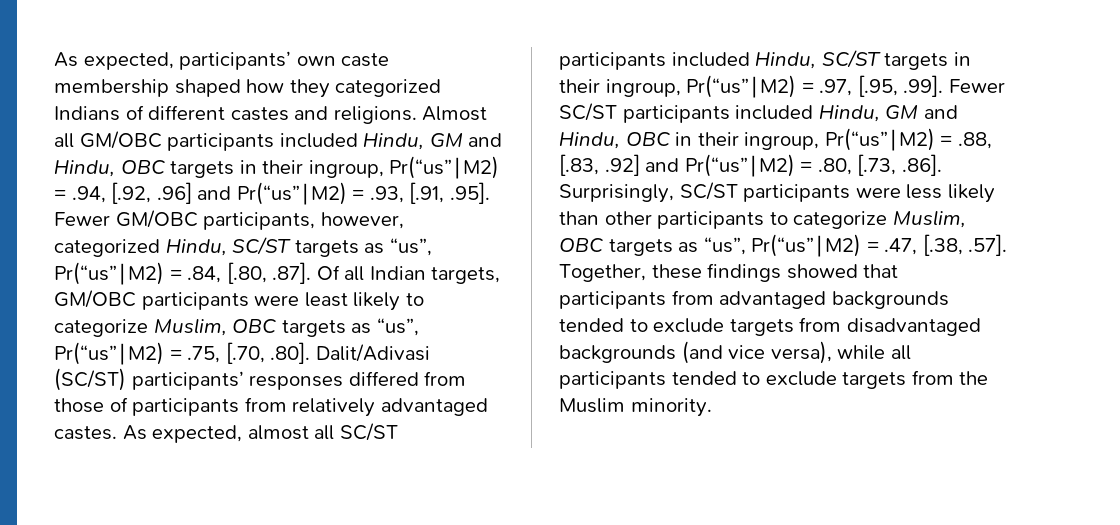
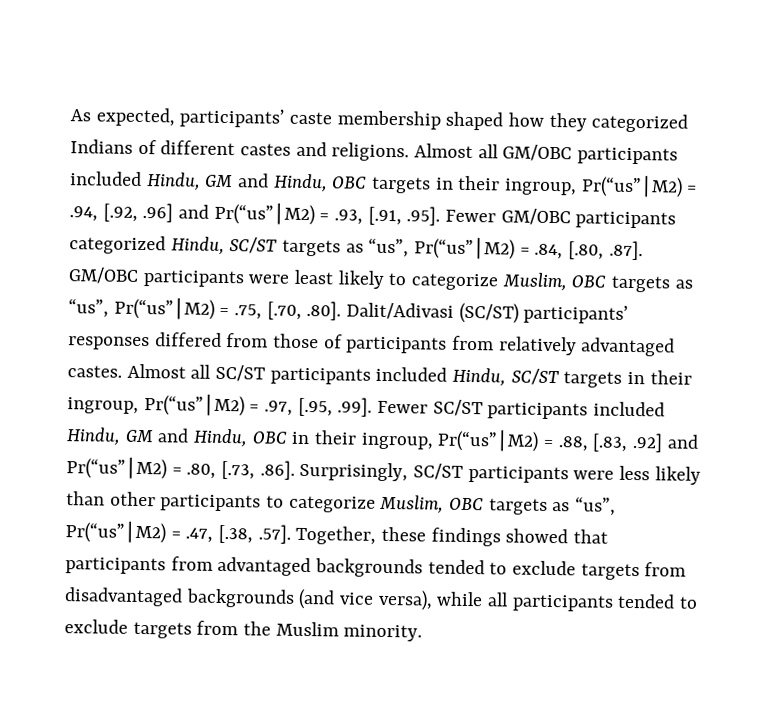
- As expected, participants’ own caste membership shaped how they categorized Indians of different castes and religions.
+ As expected, participants’ caste membership shaped how they categorized Indians of different castes and religions.
- Almost all GM/OBC participants included Hindu, GM and Hindu, OBC targets in their ingroup, Pr(“us”∣M2) = .94, [.92, .96] and Pr(“us”∣M2) = .93, [.91, .95]. Fewer GM/OBC participants, however, categorized Hindu, SC/ST targets as “us”, Pr(“us”∣M2) = .84, [.80, .87]. Of all Indian targets, GM/OBC participants were least likely to categorize Muslim, OBC targets as “us”, Pr(“us”∣M2) = .75, [.70, .80]. Dalit/Adivasi (SC/ST) participants’ responses differed from those of participants from relatively advantaged castes.
+ Almost all GM/OBC participants included Hindu, GM and Hindu, OBC targets in their ingroup, Pr(“us”∣M2) = .94, [.92, .96] and Pr(“us”∣M2) = .93, [.91, .95]. Fewer GM/OBC participants categorized Hindu, SC/ST targets as “us”, Pr(“us”∣M2) = .84, [.80, .87]. GM/OBC participants were least likely to categorize Muslim, OBC targets as “us”, Pr(“us”∣M2) = .75, [.70, .80]. Dalit/Adivasi (SC/ST) participants’ responses differed from those of participants from relatively advantaged castes.
- As expected, almost all SC/ST participants included Hindu, SC/ST targets in their ingroup, Pr(“us”∣M2) = .97, [.95, .99]. Fewer SC/ST participants included Hindu, GM and Hindu, OBC in their ingroup, Pr(“us”∣M2) = .88, [.83, .92] and Pr(“us”∣M2) = .80, [.73, .86]. Surprisingly, SC/ST participants were less likely than other participants to categorize Muslim, OBC targets as “us”, Pr(“us”∣M2) = .47, [.38, .57]. Together, these findings showed that participants from advantaged backgrounds tended to exclude targets from disadvantaged backgrounds (and vice versa), while all participants tended to exclude targets from the Muslim minority.
+ Almost all SC/ST participants included Hindu, SC/ST targets in their ingroup, Pr(“us”∣M2) = .97, [.95, .99]. Fewer SC/ST participants included Hindu, GM and Hindu, OBC in their ingroup, Pr(“us”∣M2) = .88, [.83, .92] and Pr(“us”∣M2) = .80, [.73, .86]. Surprisingly, SC/ST participants were less likely than other participants to categorize Muslim, OBC targets as “us”, Pr(“us”∣M2) = .47, [.38, .57]. Together, these findings showed that participants from advantaged backgrounds tended to exclude targets from disadvantaged backgrounds (and vice versa), while all participants tended to exclude targets from the Muslim minority.

